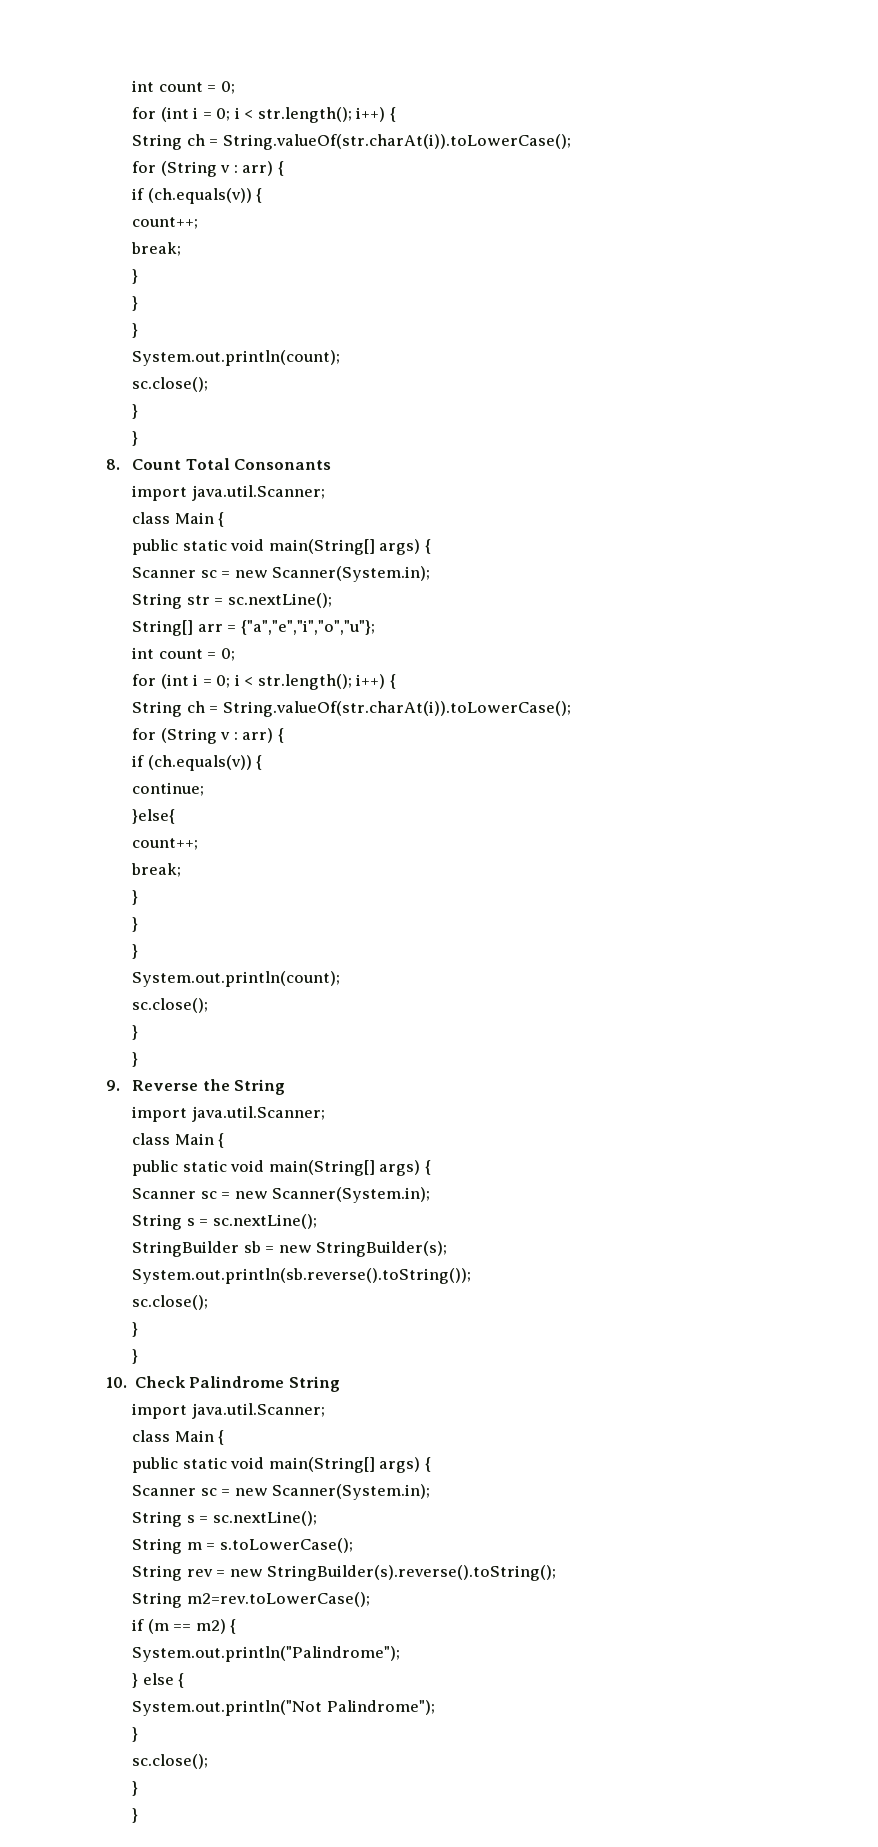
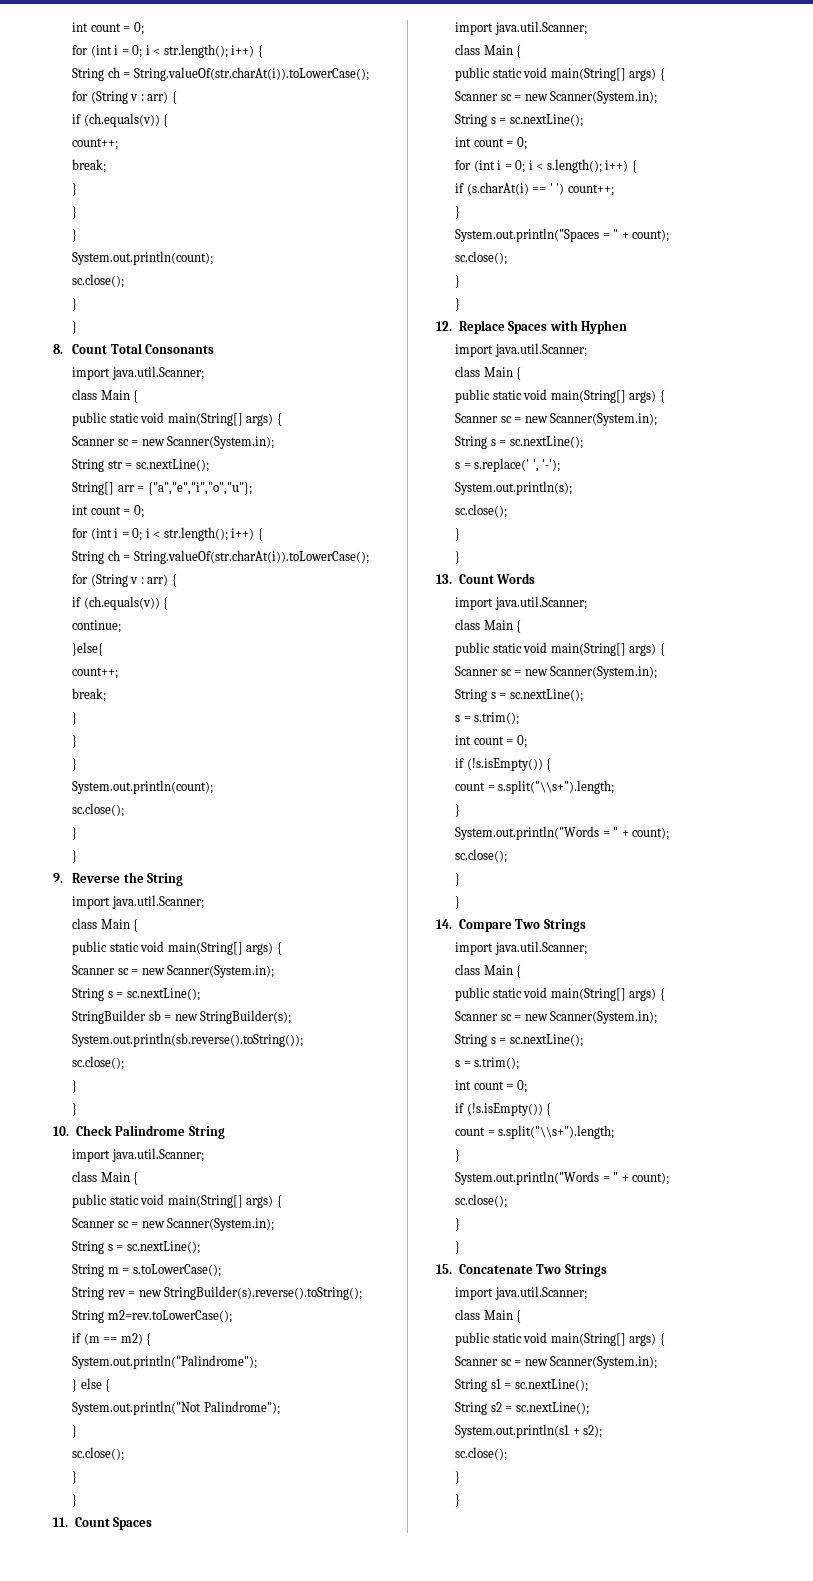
+ 11. Count Spaces
+ import java.util.Scanner;
+ class Main {
+ public static void main(String[] args) {
+ Scanner sc = new Scanner(System.in);
+ String s = sc.nextLine();
+ int count = 0;
+ for (int i = 0; i < s.length(); i++) {
+ if (s.charAt(i) == ' ') count++;
+ }
+ System.out.println("Spaces = " + count);
+ sc.close();
+ }
+ }
+ 12. Replace Spaces with Hyphen
+ import java.util.Scanner;
+ class Main {
+ public static void main(String[] args) {
+ Scanner sc = new Scanner(System.in);
+ String s = sc.nextLine();
+ s = s.replace(' ', '-');
+ System.out.println(s);
+ sc.close();
+ }
+ }
+ 13. Count Words
+ import java.util.Scanner;
+ class Main {
+ public static void main(String[] args) {
+ Scanner sc = new Scanner(System.in);
+ String s = sc.nextLine();
+ s = s.trim();
+ int count = 0;
+ if (!s.isEmpty()) {
+ count = s.split("\\s+").length;
+ }
+ System.out.println("Words = " + count);
+ sc.close();
+ }
+ }
+ 14. Compare Two Strings
+ import java.util.Scanner;
+ class Main {
+ public static void main(String[] args) {
+ Scanner sc = new Scanner(System.in);
+ String s = sc.nextLine();
+ s = s.trim();
+ int count = 0;
+ if (!s.isEmpty()) {
+ count = s.split("\\s+").length;
+ }
+ System.out.println("Words = " + count);
+ sc.close();
+ }
+ }
+ 15. Concatenate Two Strings
+ import java.util.Scanner;
+ class Main {
+ public static void main(String[] args) {
+ Scanner sc = new Scanner(System.in);
+ String s1 = sc.nextLine();
+ String s2 = sc.nextLine();
+ System.out.println(s1 + s2);
+ sc.close();
+ }
+ }

